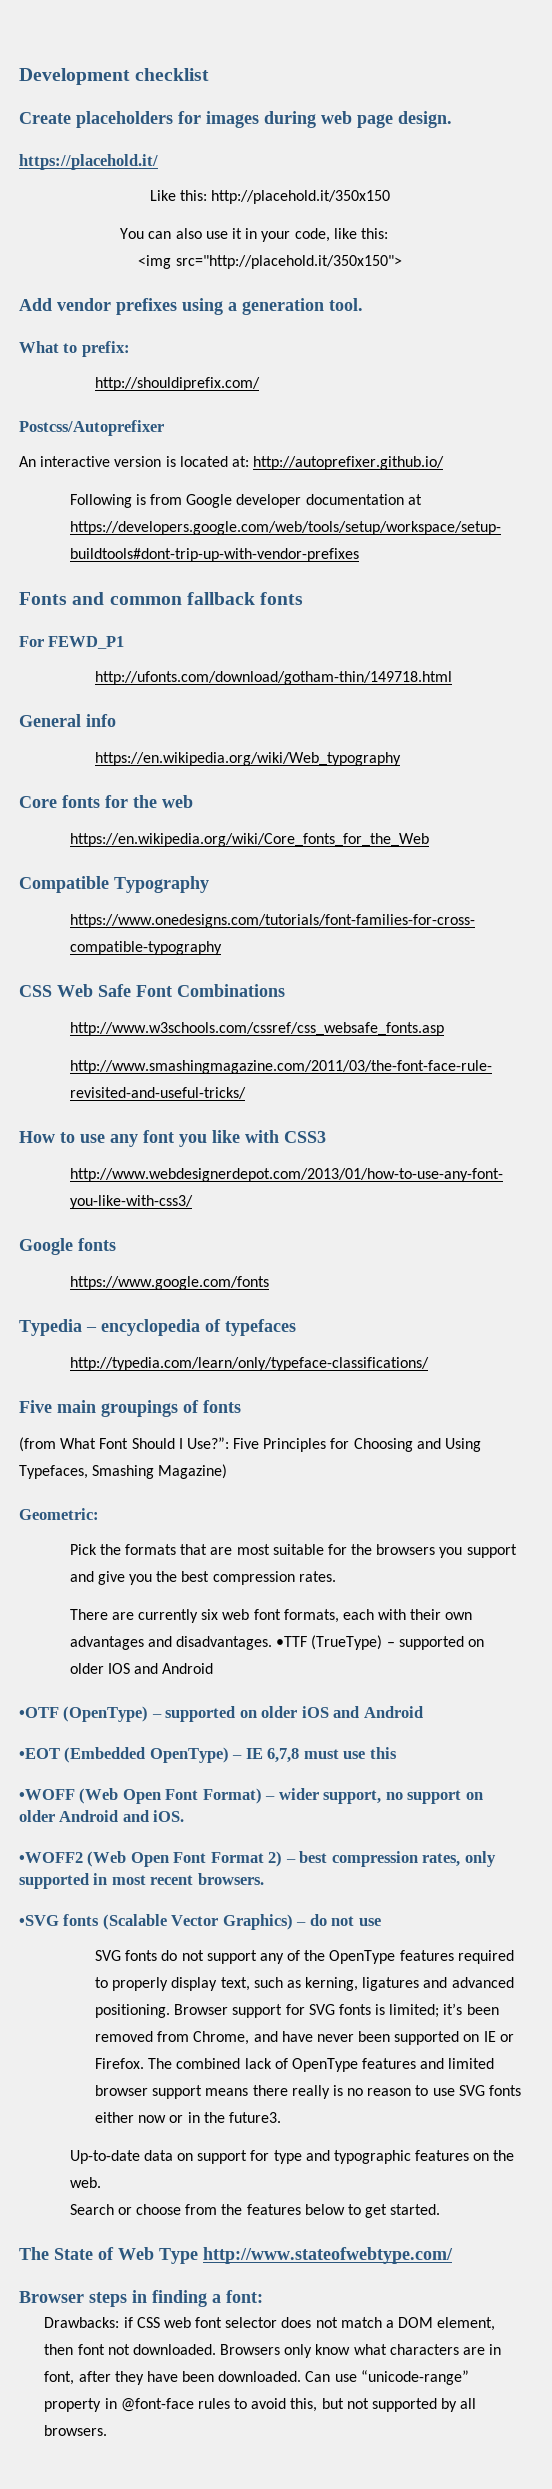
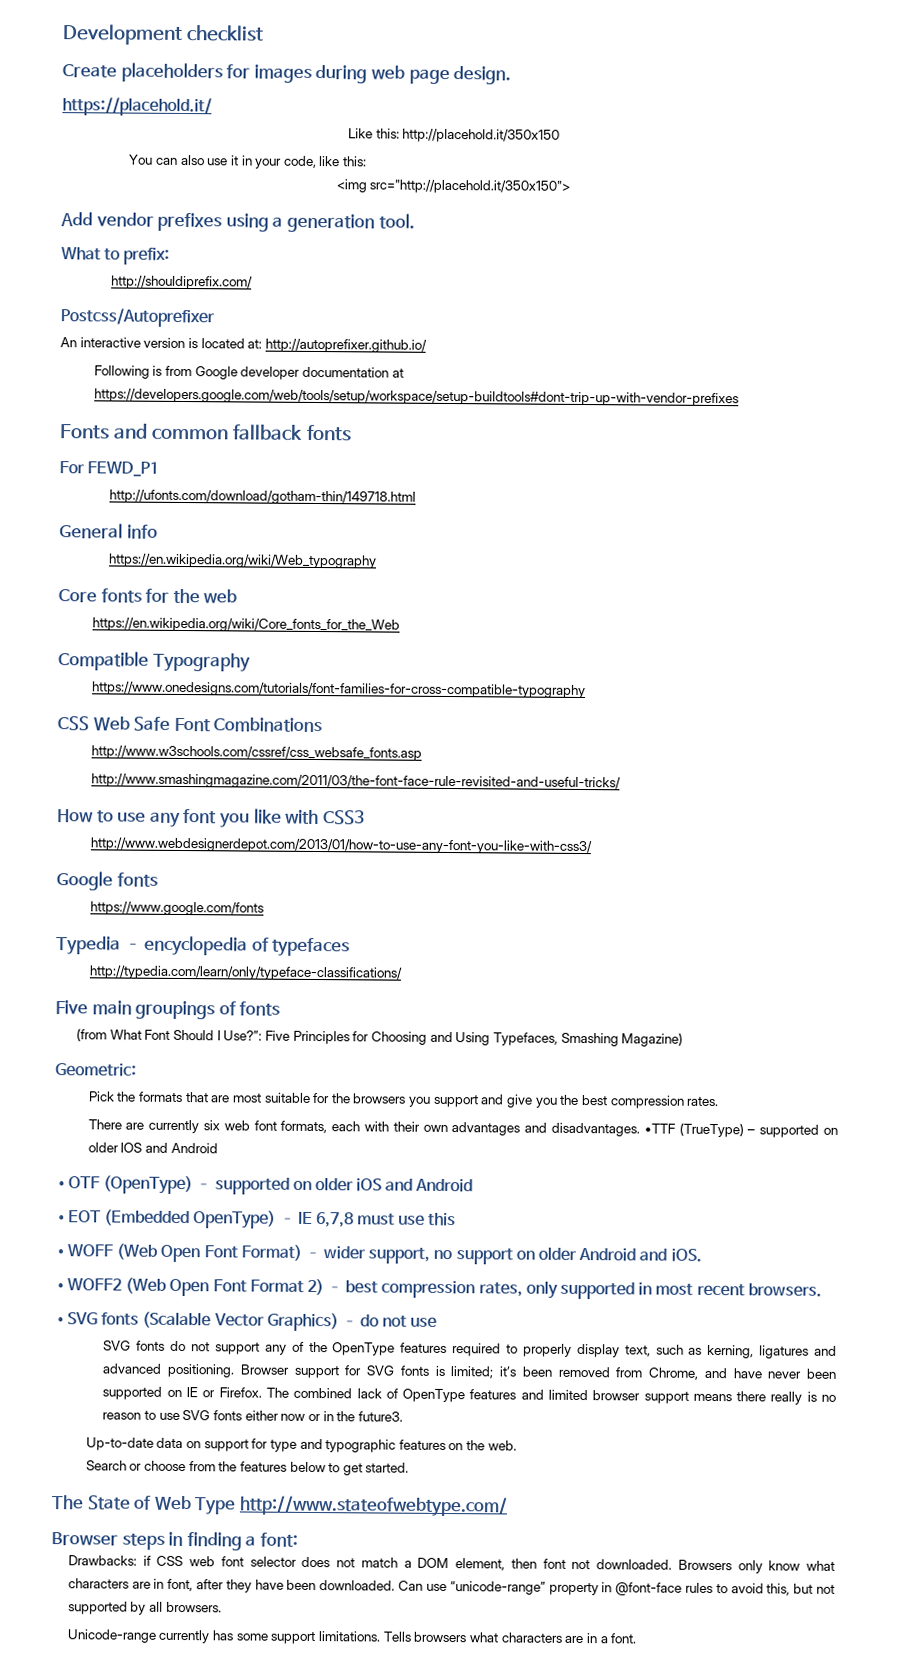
+ Unicode-range currently has some support limitations. Tells browsers what characters are in a font.

